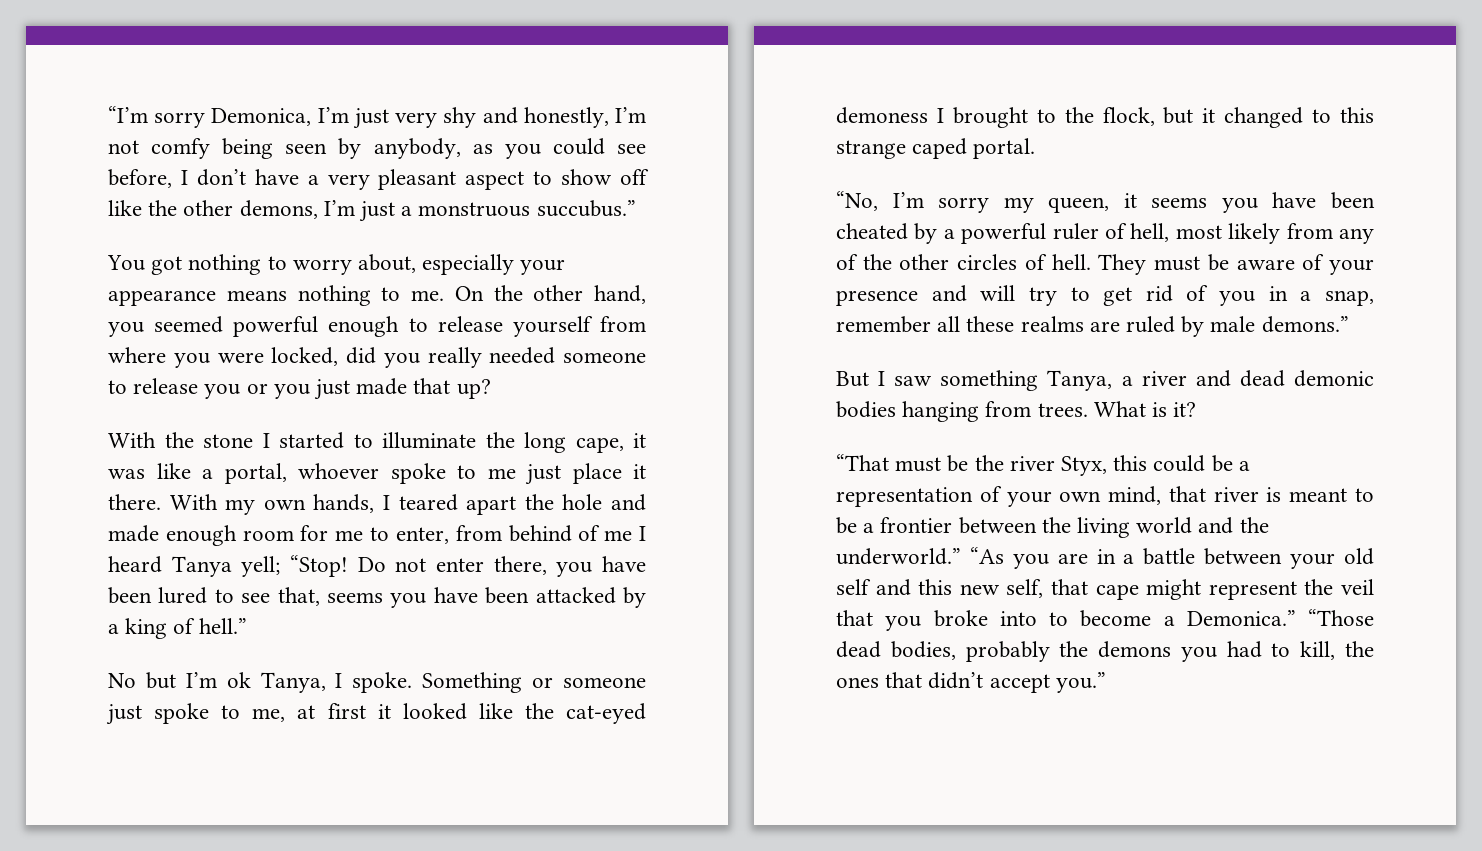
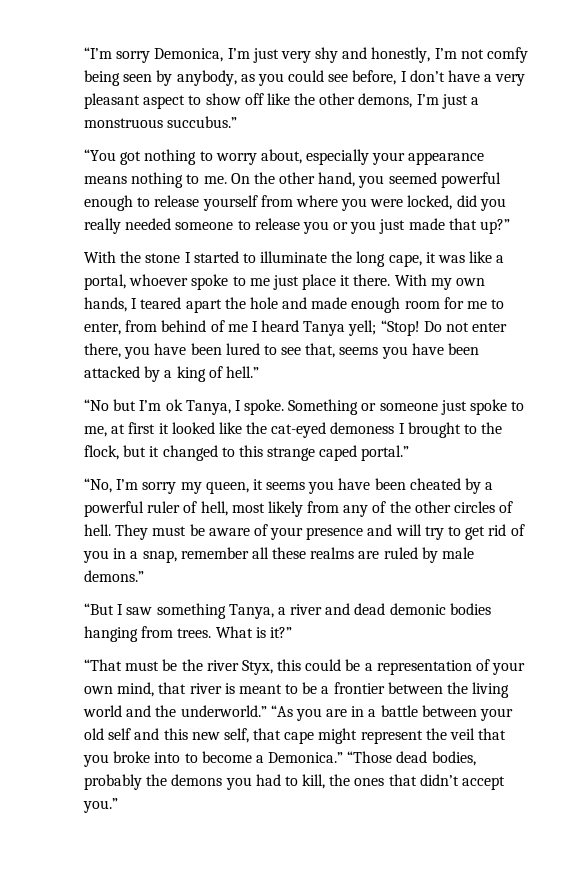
- You got nothing to worry about, especially your appearance means nothing to me.
+ “You got nothing to worry about, especially your appearance means nothing to me.
- On the other hand, you seemed powerful enough to release yourself from where you were locked, did you really needed someone to release you or you just made that up?
+ On the other hand, you seemed powerful enough to release yourself from where you were locked, did you really needed someone to release you or you just made that up?”
- No but I’m ok Tanya, I spoke.
+ “No but I’m ok Tanya, I spoke.
- Something or someone just spoke to me, at first it looked like the cat-eyed demoness I brought to the flock, but it changed to this strange caped portal.
+ Something or someone just spoke to me, at first it looked like the cat-eyed demoness I brought to the flock, but it changed to this strange caped portal.”
- But I saw something Tanya, a river and dead demonic bodies hanging from trees.
+ “But I saw something Tanya, a river and dead demonic bodies hanging from trees.
- What is it?
+ What is it?”

